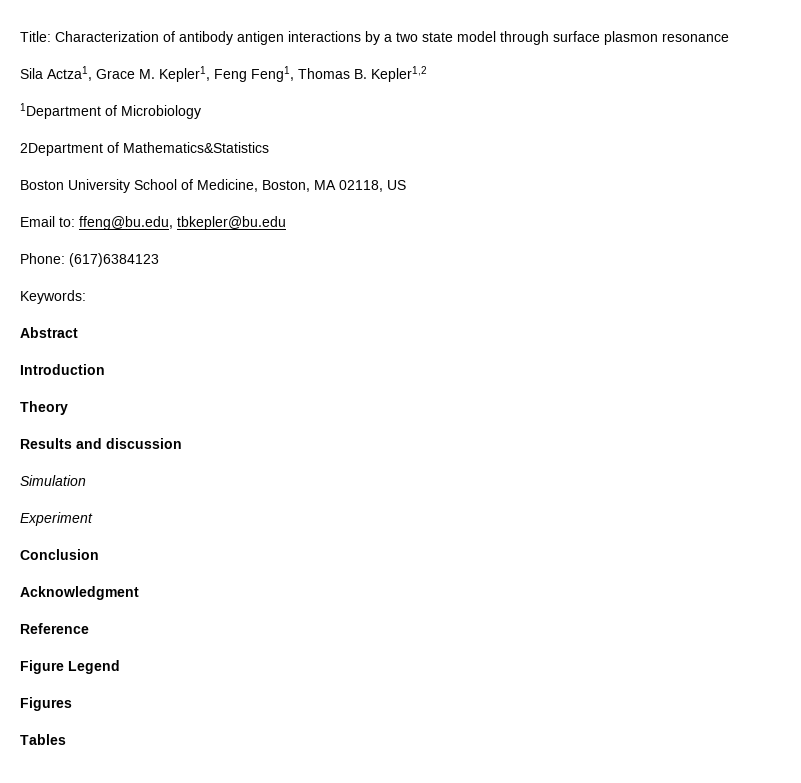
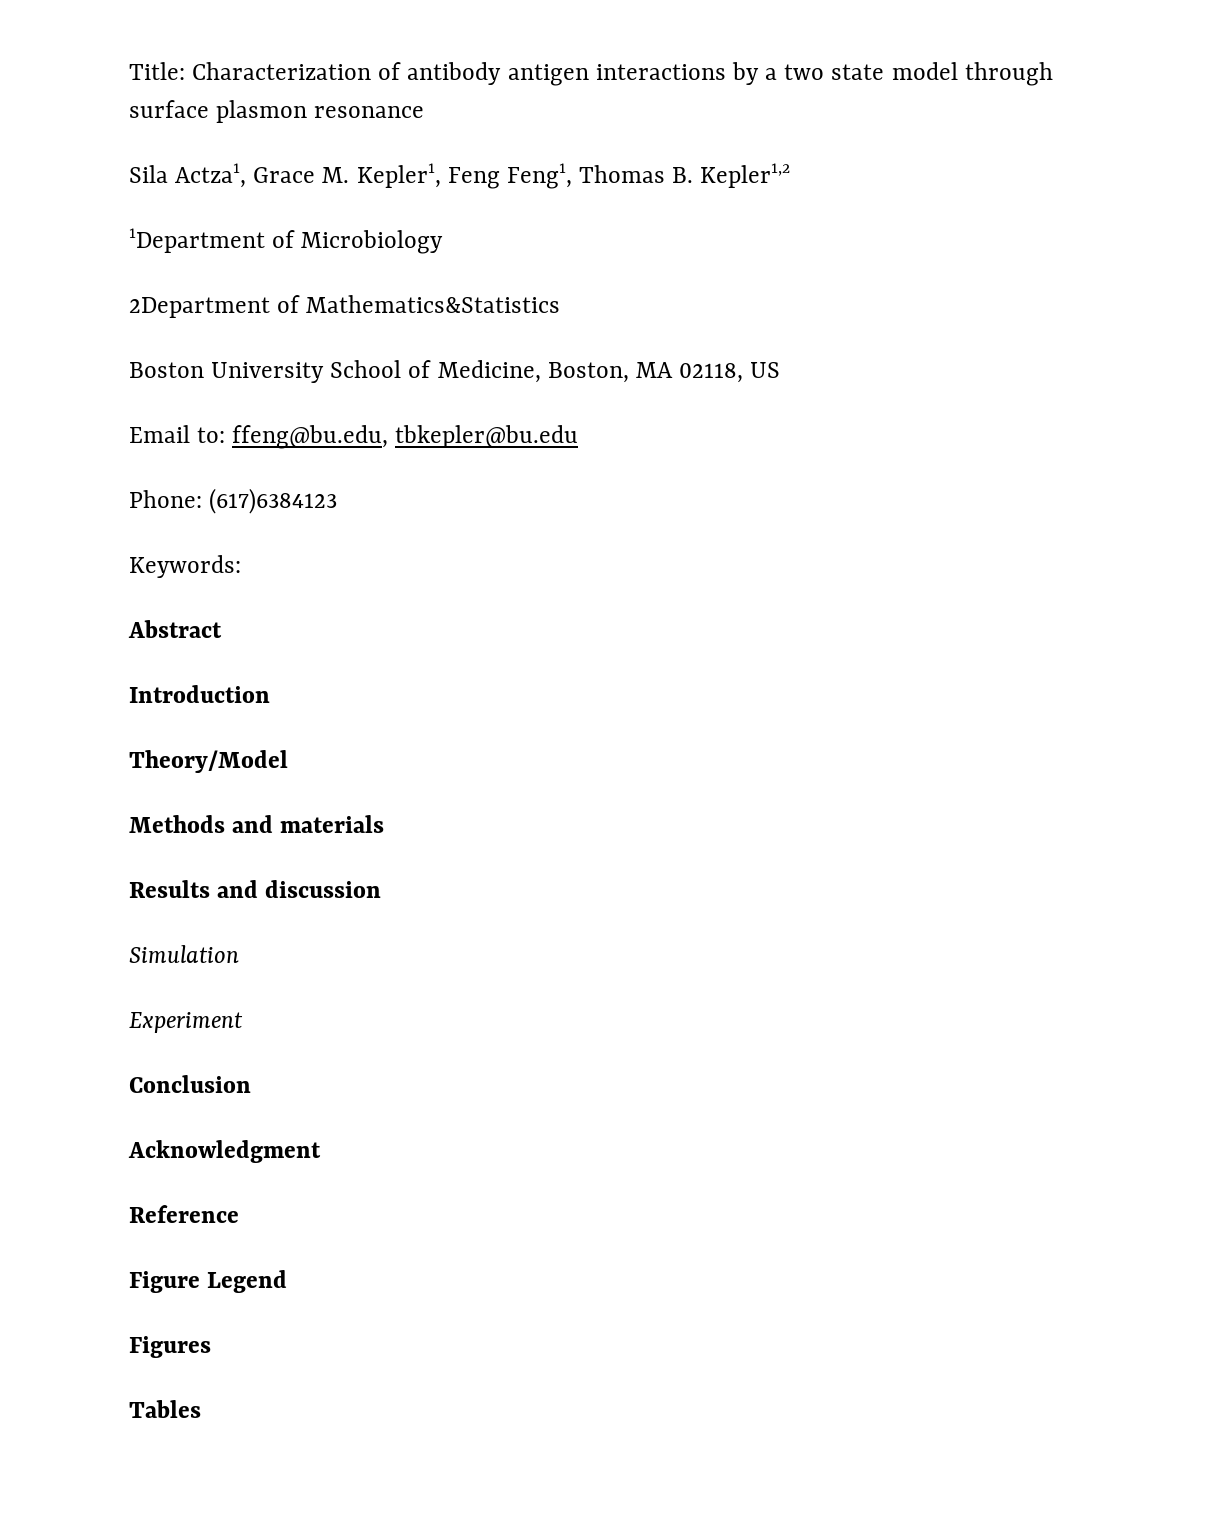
- Theory
+ Theory/Model
+ Methods and materials

